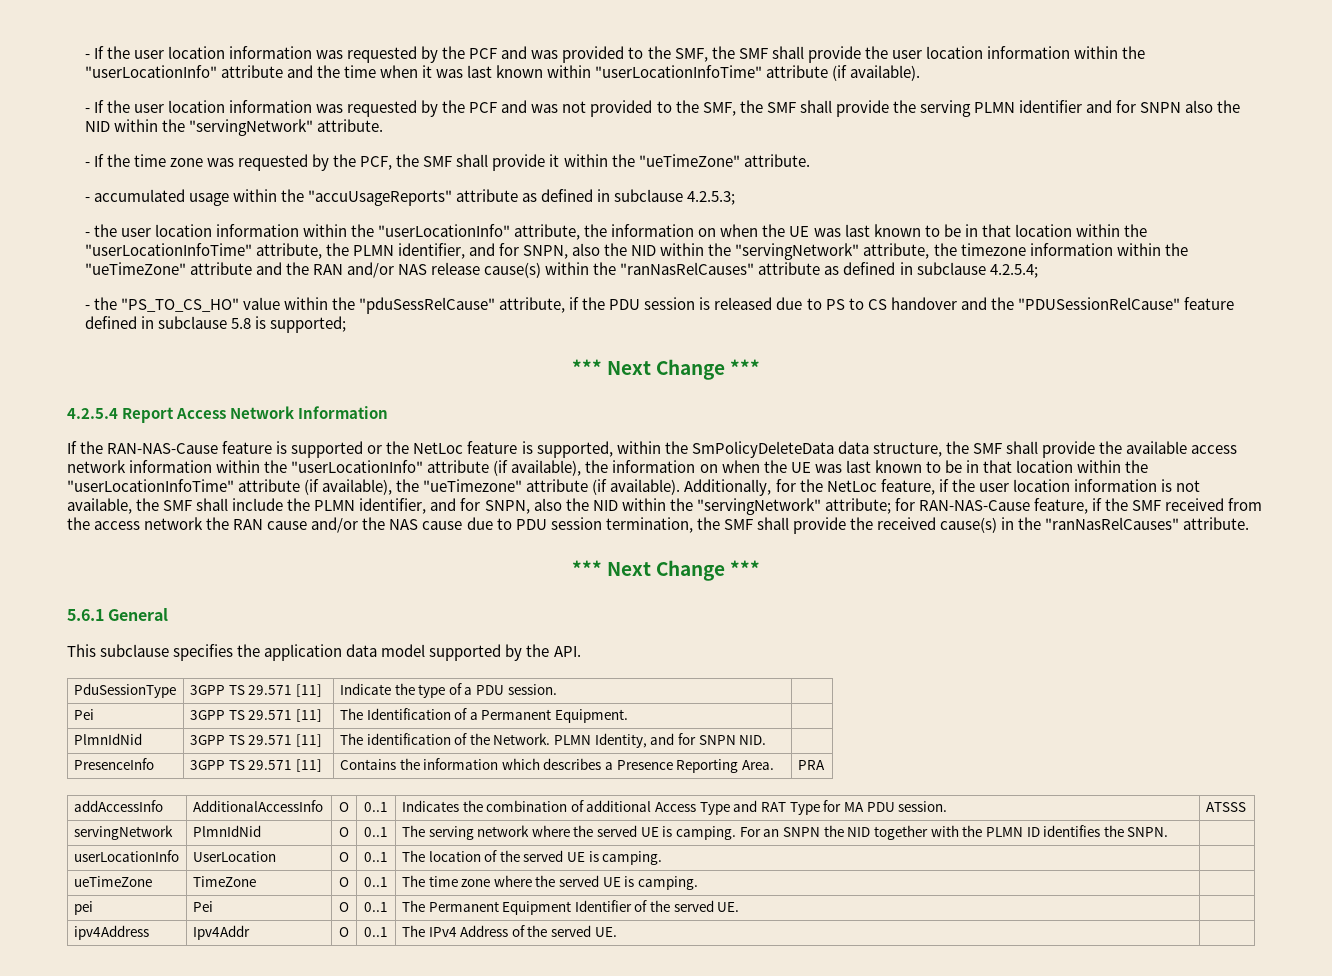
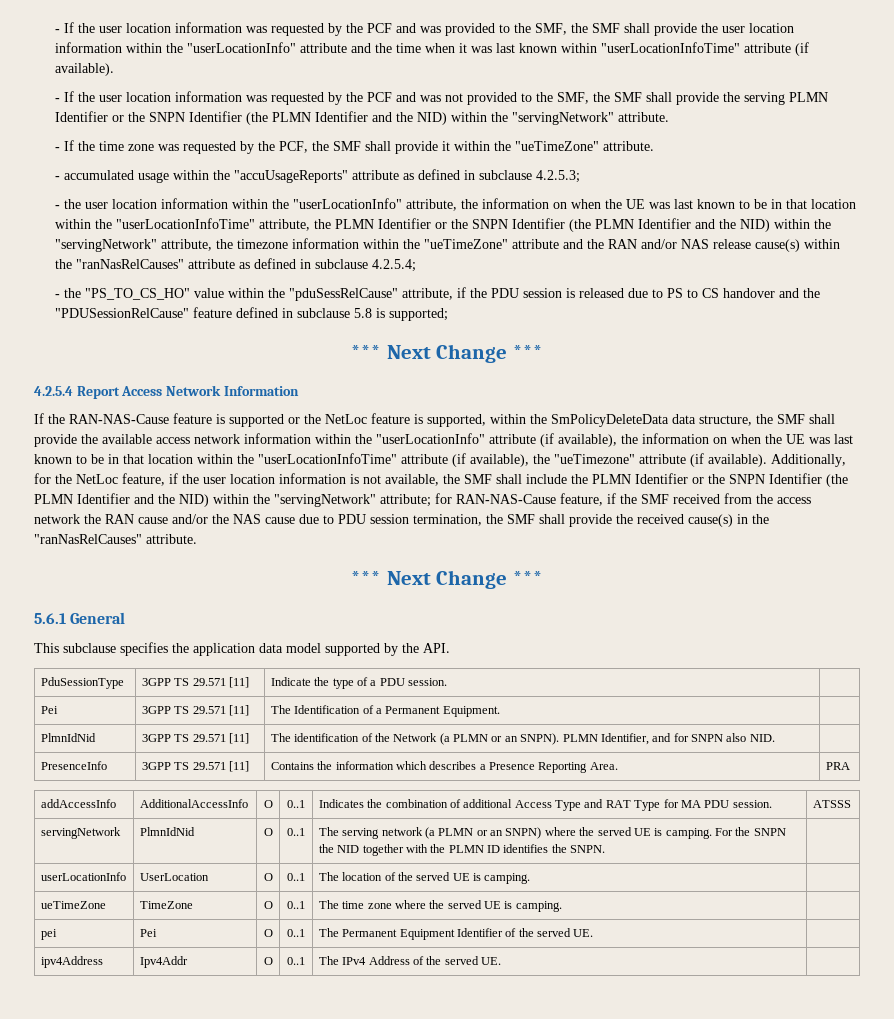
- - If the user location information was requested by the PCF and was not provided to the SMF, the SMF shall provide the serving PLMN identifier and for SNPN also the NID within the "servingNetwork" attribute.
+ - If the user location information was requested by the PCF and was not provided to the SMF, the SMF shall provide the serving PLMN Identifier or the SNPN Identifier (the PLMN Identifier and the NID) within the "servingNetwork" attribute.
- - the user location information within the "userLocationInfo" attribute, the information on when the UE was last known to be in that location within the "userLocationInfoTime" attribute, the PLMN identifier, and for SNPN, also the NID within the "servingNetwork" attribute, the timezone information within the "ueTimeZone" attribute and the RAN and/or NAS release cause(s) within the "ranNasRelCauses" attribute as defined in subclause 4.2.5.4;
+ - the user location information within the "userLocationInfo" attribute, the information on when the UE was last known to be in that location within the "userLocationInfoTime" attribute, the PLMN Identifier or the SNPN Identifier (the PLMN Identifier and the NID) within the "servingNetwork" attribute, the timezone information within the "ueTimeZone" attribute and the RAN and/or NAS release cause(s) within the "ranNasRelCauses" attribute as defined in subclause 4.2.5.4;
- Additionally, for the NetLoc feature, if the user location information is not available, the SMF shall include the PLMN identifier, and for SNPN, also the NID within the "servingNetwork" attribute; for RAN-NAS-Cause feature, if the SMF received from the access network the RAN cause and/or the NAS cause due to PDU session termination, the SMF shall provide the received cause(s) in the "ranNasRelCauses" attribute.
+ Additionally, for the NetLoc feature, if the user location information is not available, the SMF shall include the PLMN Identifier or the SNPN Identifier (the PLMN Identifier and the NID) within the "servingNetwork" attribute; for RAN-NAS-Cause feature, if the SMF received from the access network the RAN cause and/or the NAS cause due to PDU session termination, the SMF shall provide the received cause(s) in the "ranNasRelCauses" attribute.
- PlmnIdNid | 3GPP TS 29.571 [11] | The identification of the Network. PLMN Identity, and for SNPN NID. |
+ PlmnIdNid | 3GPP TS 29.571 [11] | The identification of the Network (a PLMN or an SNPN). PLMN Identifier, and for SNPN also NID. |
- servingNetwork | PlmnIdNid | O | 0..1 | The serving network where the served UE is camping. For an SNPN the NID together with the PLMN ID identifies the SNPN. |
+ servingNetwork | PlmnIdNid | O | 0..1 | The serving network (a PLMN or an SNPN) where the served UE is camping. For the SNPN the NID together with the PLMN ID identifies the SNPN. |

